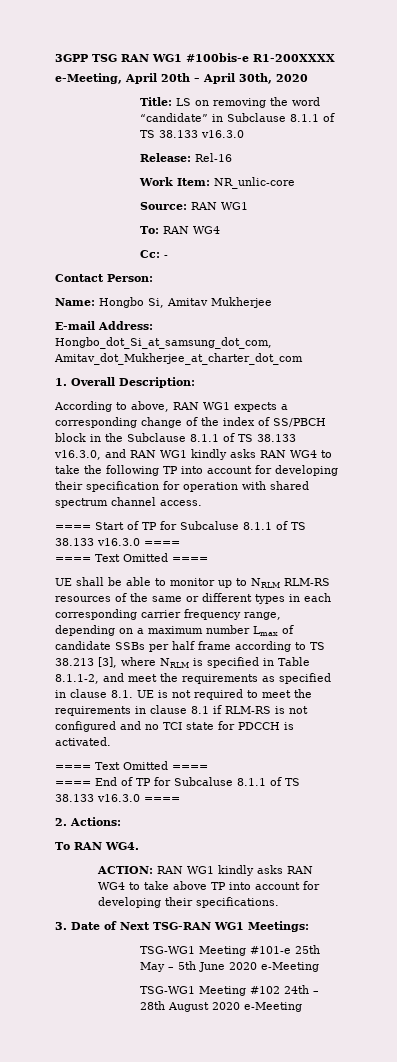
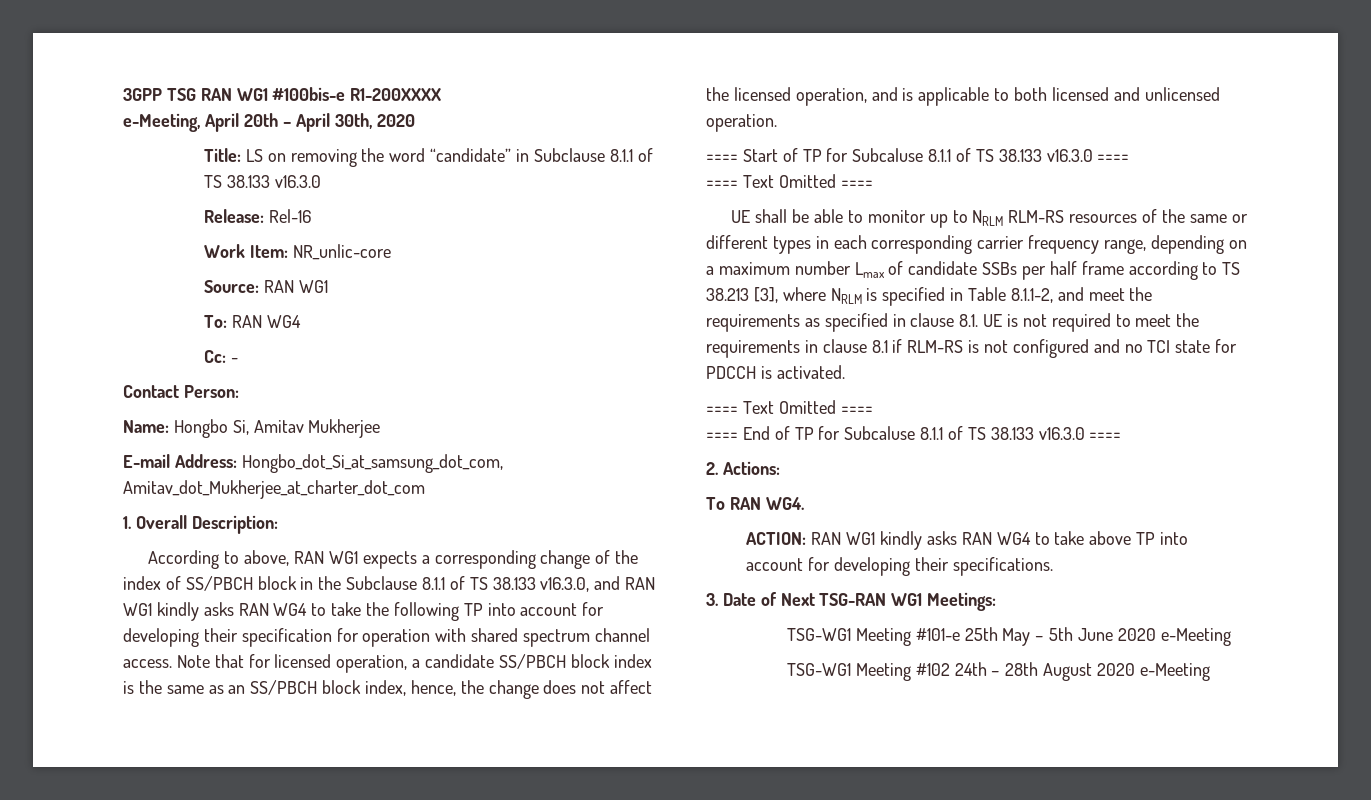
+ Note that for licensed operation, a candidate SS/PBCH block index is the same as an SS/PBCH block index, hence, the change does not affect the licensed operation, and is applicable to both licensed and unlicensed operation.

